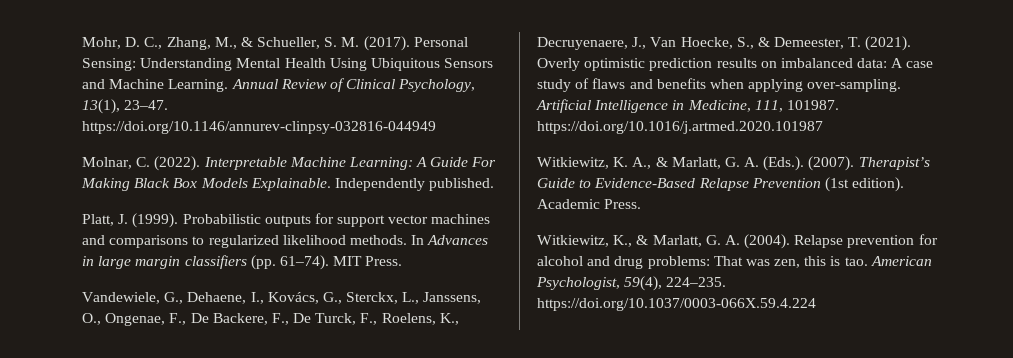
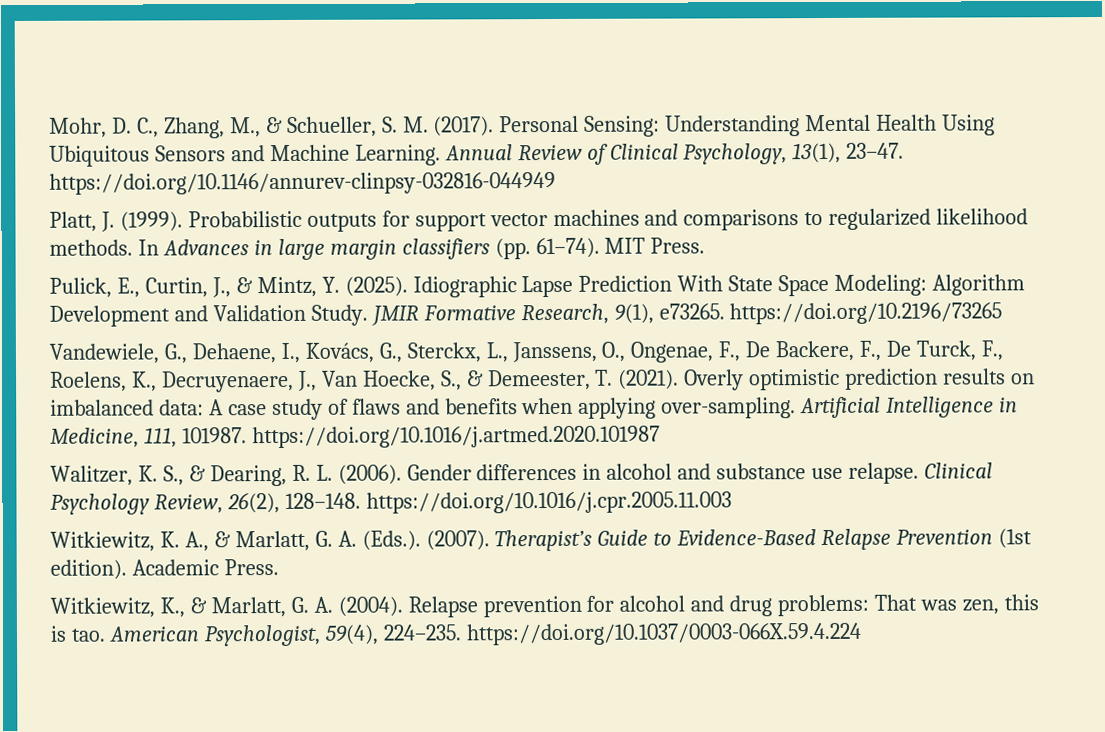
- Molnar, C. (2022). Interpretable Machine Learning: A Guide For Making Black Box Models Explainable. Independently published.
+ Pulick, E., Curtin, J., & Mintz, Y. (2025). Idiographic Lapse Prediction With State Space Modeling: Algorithm Development and Validation Study. JMIR Formative Research, 9(1), e73265. https://doi.org/10.2196/73265
+ Walitzer, K. S., & Dearing, R. L. (2006). Gender differences in alcohol and substance use relapse. Clinical Psychology Review, 26(2), 128–148. https://doi.org/10.1016/j.cpr.2005.11.003

